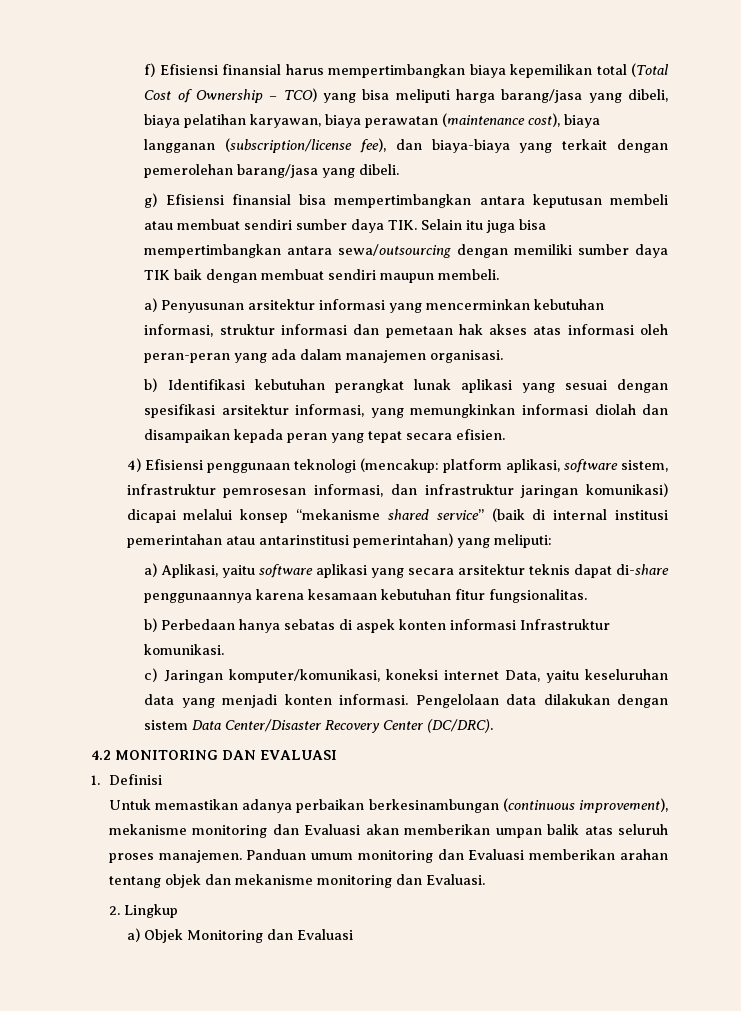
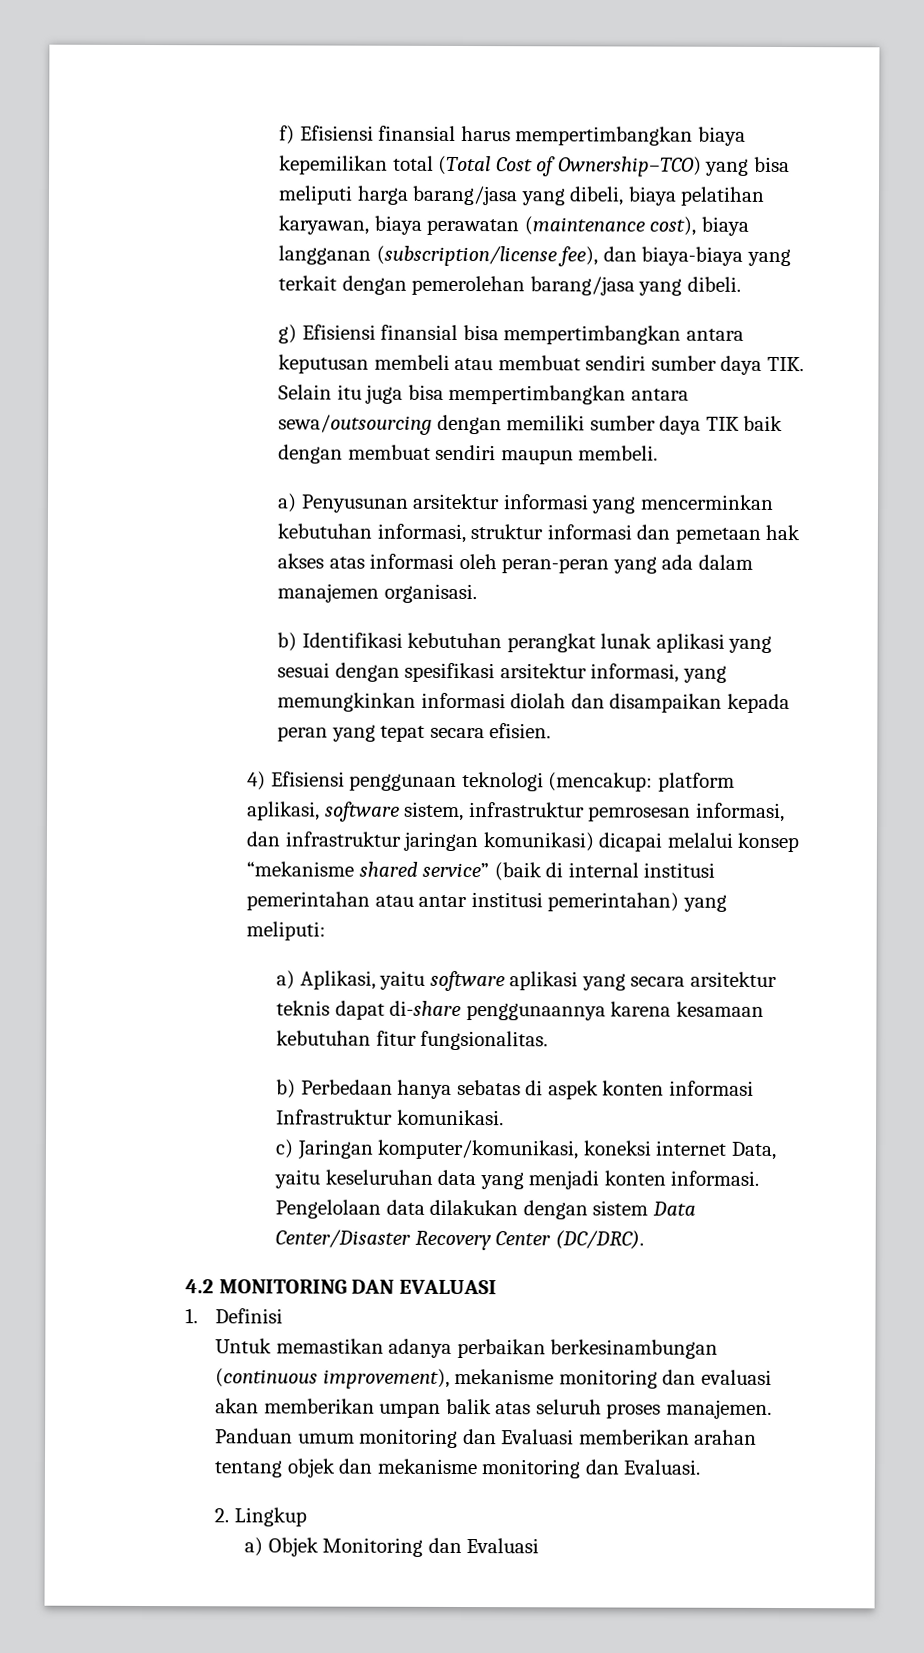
- f) Efisiensi finansial harus mempertimbangkan biaya kepemilikan total (Total Cost of Ownership – TCO) yang bisa meliputi harga barang/jasa yang dibeli, biaya pelatihan karyawan, biaya perawatan (maintenance cost), biaya langganan (subscription/license fee), dan biaya-biaya yang terkait dengan pemerolehan barang/jasa yang dibeli.
+ f) Efisiensi finansial harus mempertimbangkan biaya kepemilikan total (Total Cost of Ownership–TCO) yang bisa meliputi harga barang/jasa yang dibeli, biaya pelatihan karyawan, biaya perawatan (maintenance cost), biaya langganan (subscription/license fee), dan biaya-biaya yang terkait dengan pemerolehan barang/jasa yang dibeli.
- 4) Efisiensi penggunaan teknologi (mencakup: platform aplikasi, software sistem, infrastruktur pemrosesan informasi, dan infrastruktur jaringan komunikasi) dicapai melalui konsep “mekanisme shared service” (baik di internal institusi pemerintahan atau antarinstitusi pemerintahan) yang meliputi:
+ 4) Efisiensi penggunaan teknologi (mencakup: platform aplikasi, software sistem, infrastruktur pemrosesan informasi, dan infrastruktur jaringan komunikasi) dicapai melalui konsep “mekanisme shared service” (baik di internal institusi pemerintahan atau antar institusi pemerintahan) yang meliputi:
- Untuk memastikan adanya perbaikan berkesinambungan (continuous improvement), mekanisme monitoring dan Evaluasi akan memberikan umpan balik atas seluruh proses manajemen.
+ Untuk memastikan adanya perbaikan berkesinambungan (continuous improvement), mekanisme monitoring dan evaluasi akan memberikan umpan balik atas seluruh proses manajemen.

